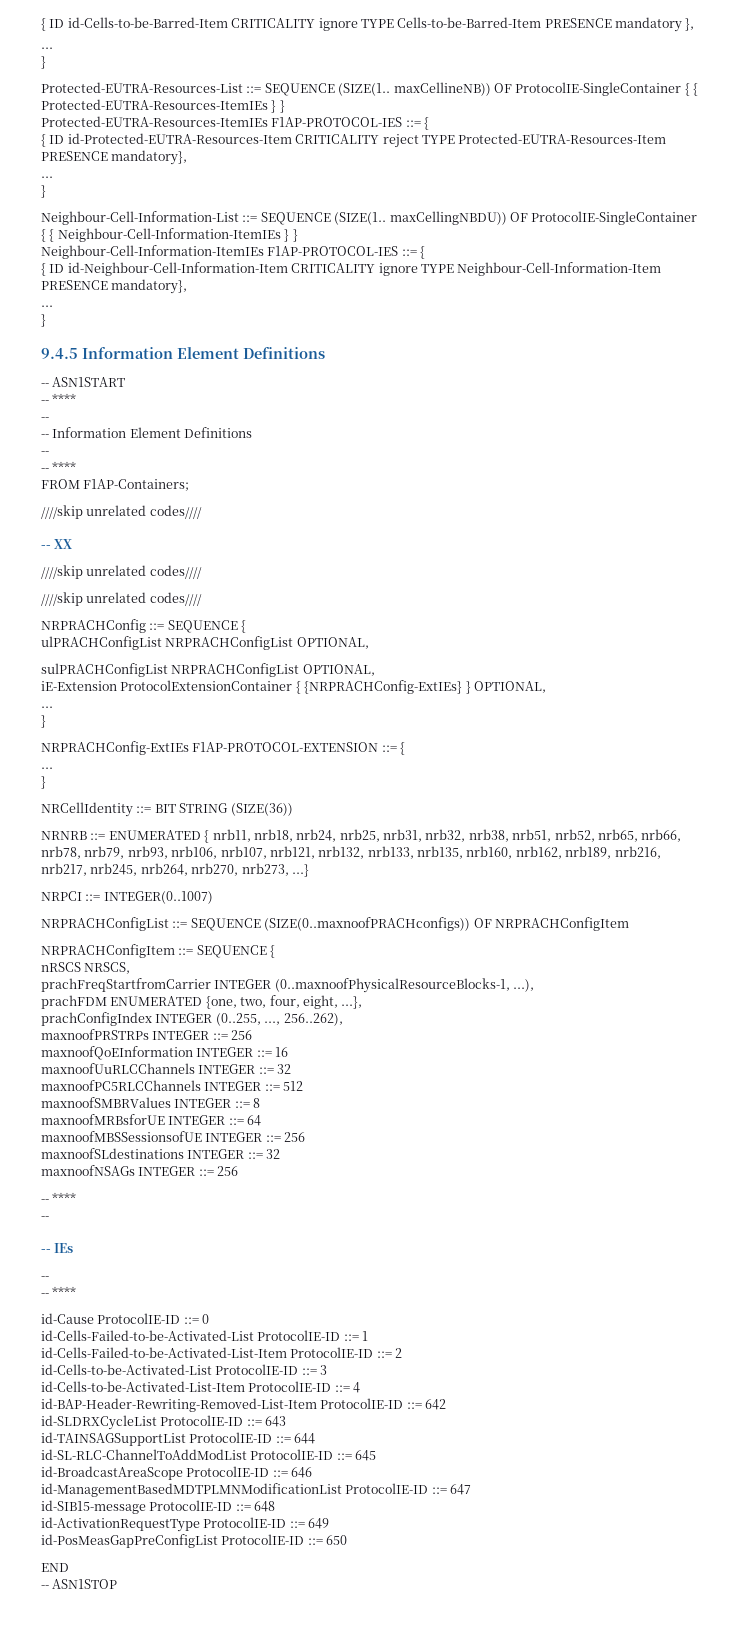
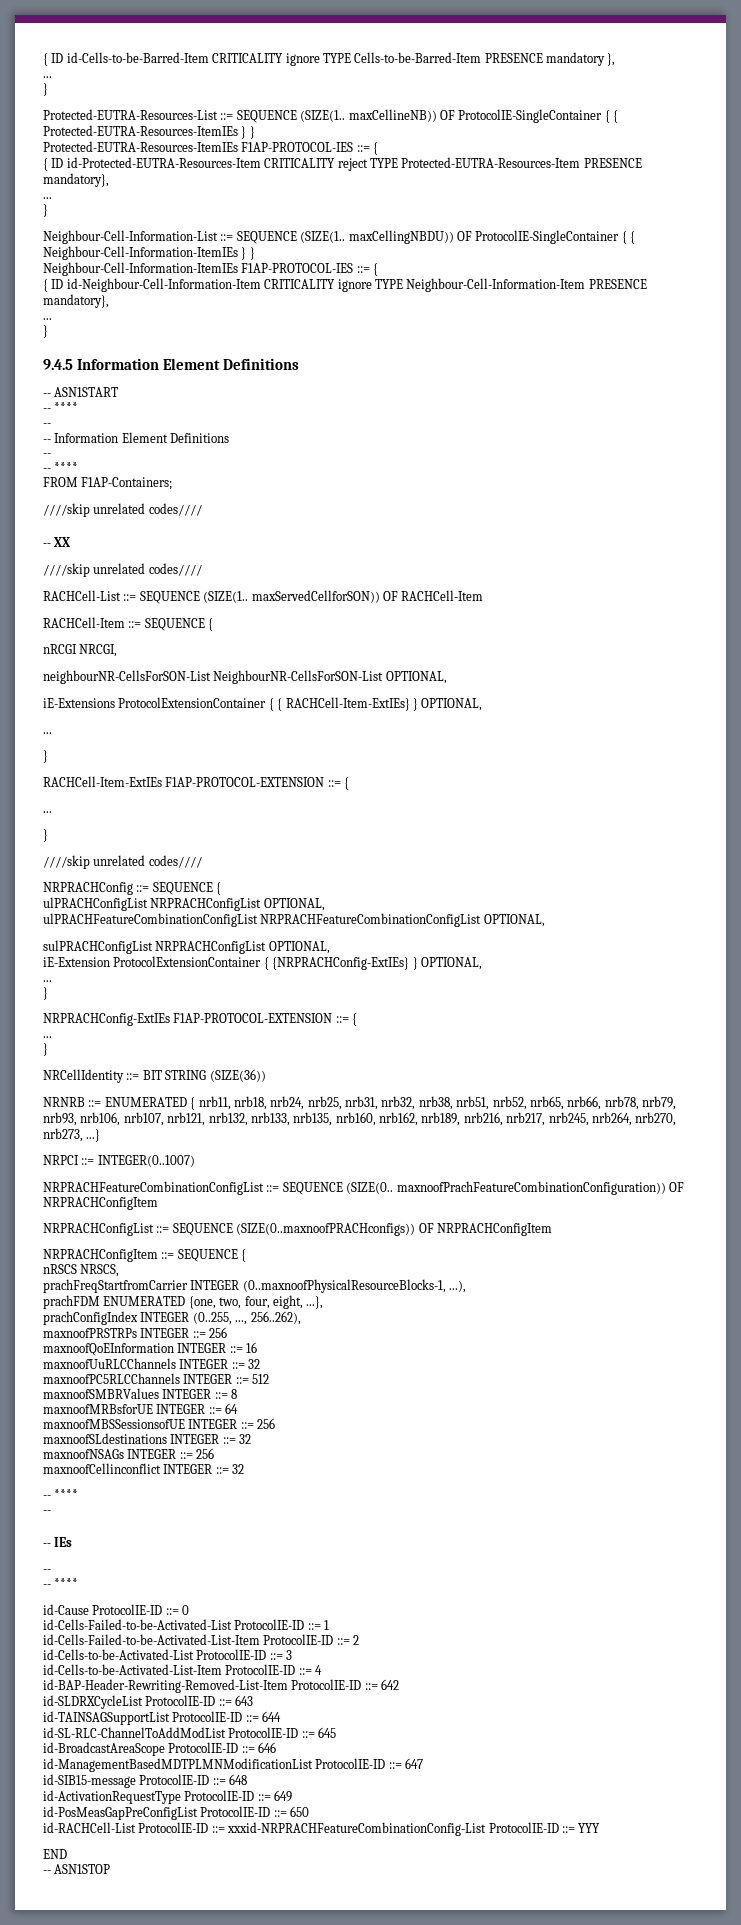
+ RACHCell-List ::= SEQUENCE (SIZE(1.. maxServedCellforSON)) OF RACHCell-Item
+ RACHCell-Item ::= SEQUENCE {
+ nRCGI NRCGI,
+ neighbourNR-CellsForSON-List NeighbourNR-CellsForSON-List OPTIONAL,
+ iE-Extensions ProtocolExtensionContainer { { RACHCell-Item-ExtIEs} } OPTIONAL,
+ ...
+ }
+ RACHCell-Item-ExtIEs F1AP-PROTOCOL-EXTENSION ::= {
+ ...
+ }
+ ulPRACHFeatureCombinationConfigList NRPRACHFeatureCombinationConfigList OPTIONAL,
+ NRPRACHFeatureCombinationConfigList ::= SEQUENCE (SIZE(0.. maxnoofPrachFeatureCombinationConfiguration)) OF NRPRACHConfigItem
+ maxnoofCellinconflict INTEGER ::= 32
+ id-RACHCell-List ProtocolIE-ID ::= xxxid-NRPRACHFeatureCombinationConfig-List ProtocolIE-ID ::= YYY

